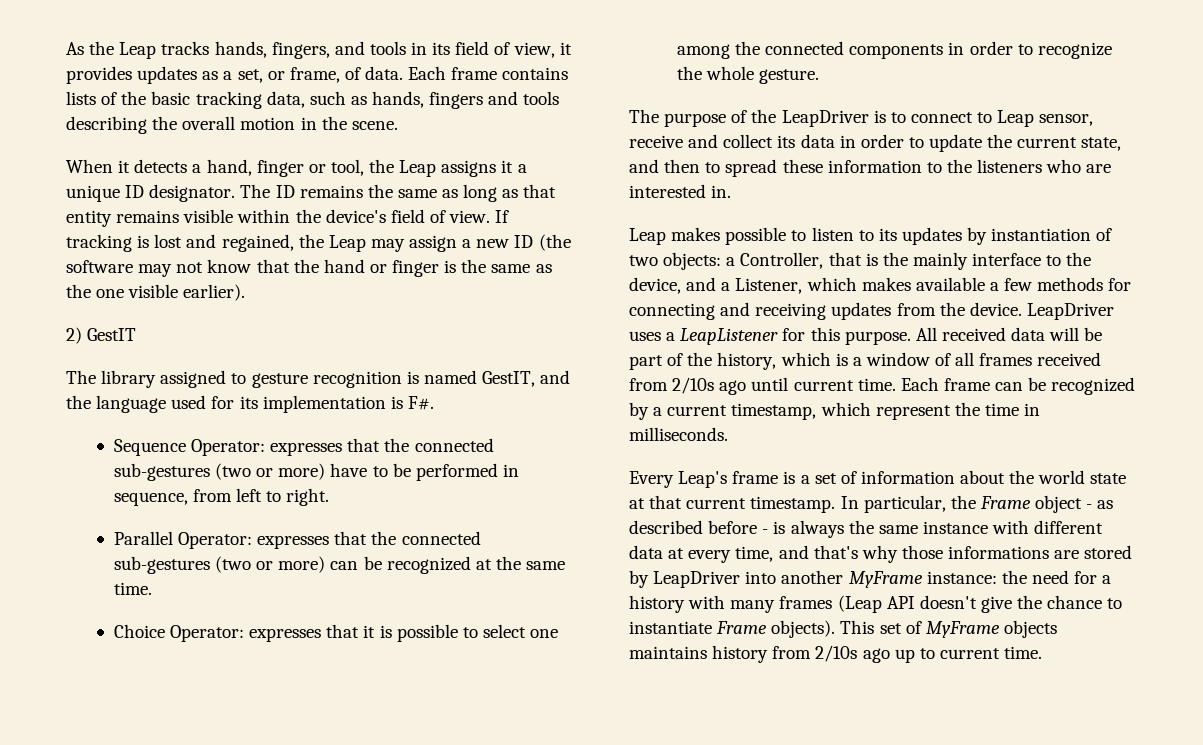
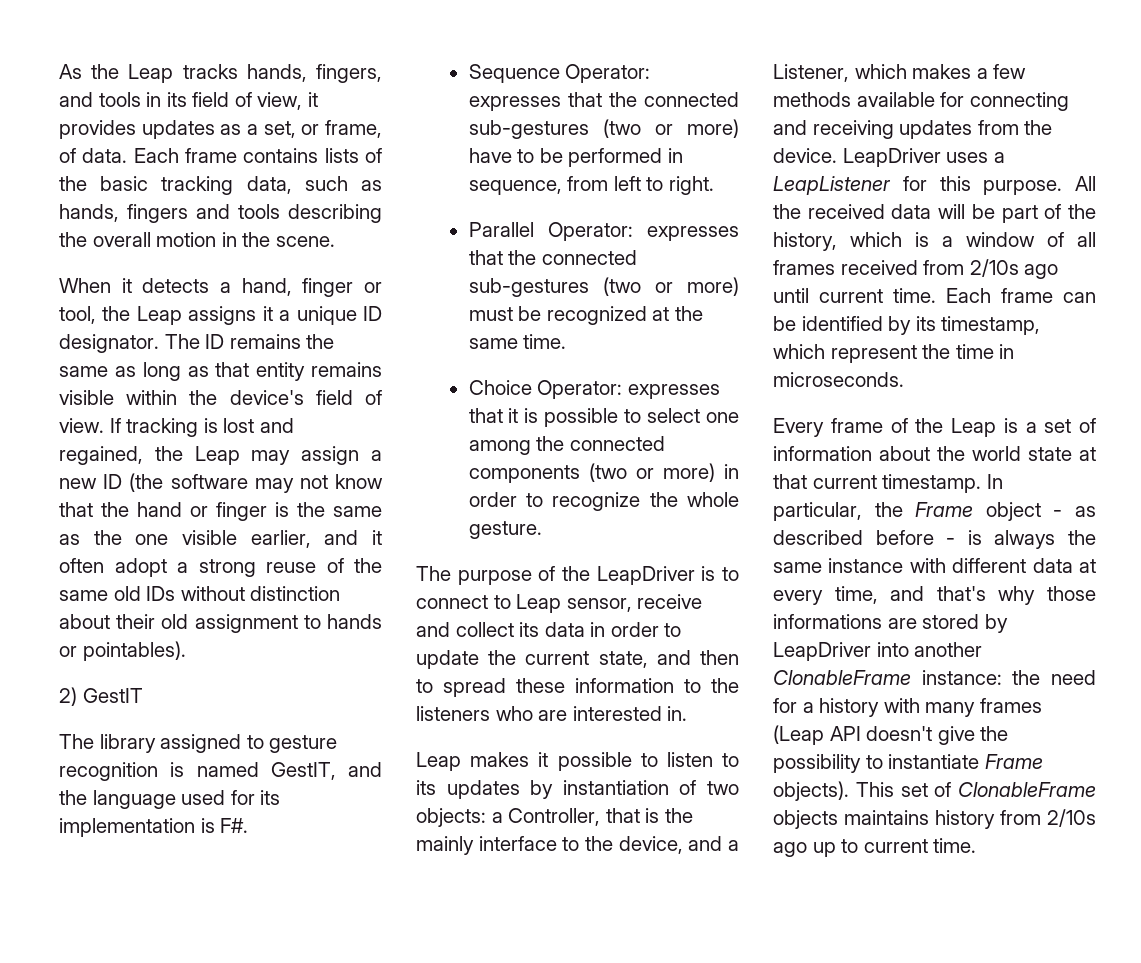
- If tracking is lost and regained, the Leap may assign a new ID (the software may not know that the hand or finger is the same as the one visible earlier).
+ If tracking is lost and regained, the Leap may assign a new ID (the software may not know that the hand or finger is the same as the one visible earlier, and it often adopt a strong reuse of the same old IDs without distinction about their old assignment to hands or pointables).
- Parallel Operator: expresses that the connected sub-gestures (two or more) can be recognized at the same time.
+ Parallel Operator: expresses that the connected sub-gestures (two or more) must be recognized at the same time.
- Choice Operator: expresses that it is possible to select one among the connected components in order to recognize the whole gesture.
+ Choice Operator: expresses that it is possible to select one among the connected components (two or more) in order to recognize the whole gesture.
- Leap makes possible to listen to its updates by instantiation of two objects: a Controller, that is the mainly interface to the device, and a Listener, which makes available a few methods for connecting and receiving updates from the device.
+ Leap makes it possible to listen to its updates by instantiation of two objects: a Controller, that is the mainly interface to the device, and a Listener, which makes a few methods available for connecting and receiving updates from the device.
- All received data will be part of the history, which is a window of all frames received from 2/10s ago until current time.
+ All the received data will be part of the history, which is a window of all frames received from 2/10s ago until current time.
- Each frame can be recognized by a current timestamp, which represent the time in milliseconds.
+ Each frame can be identified by its timestamp, which represent the time in microseconds.
- Every Leap's frame is a set of information about the world state at that current timestamp.
+ Every frame of the Leap is a set of information about the world state at that current timestamp.
- In particular, the Frame object - as described before - is always the same instance with different data at every time, and that's why those informations are stored by LeapDriver into another MyFrame instance: the need for a history with many frames (Leap API doesn't give the chance to instantiate Frame objects).
+ In particular, the Frame object - as described before - is always the same instance with different data at every time, and that's why those informations are stored by LeapDriver into another ClonableFrame instance: the need for a history with many frames (Leap API doesn't give the possibility to instantiate Frame objects).
- This set of MyFrame objects maintains history from 2/10s ago up to current time.
+ This set of ClonableFrame objects maintains history from 2/10s ago up to current time.

